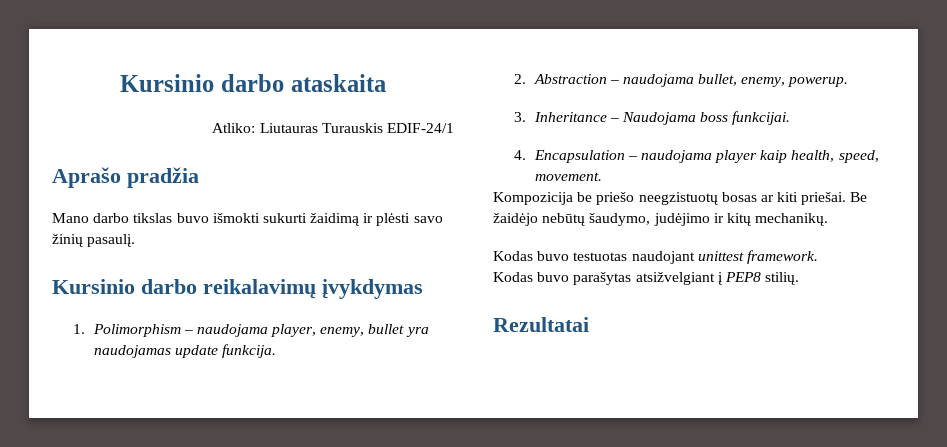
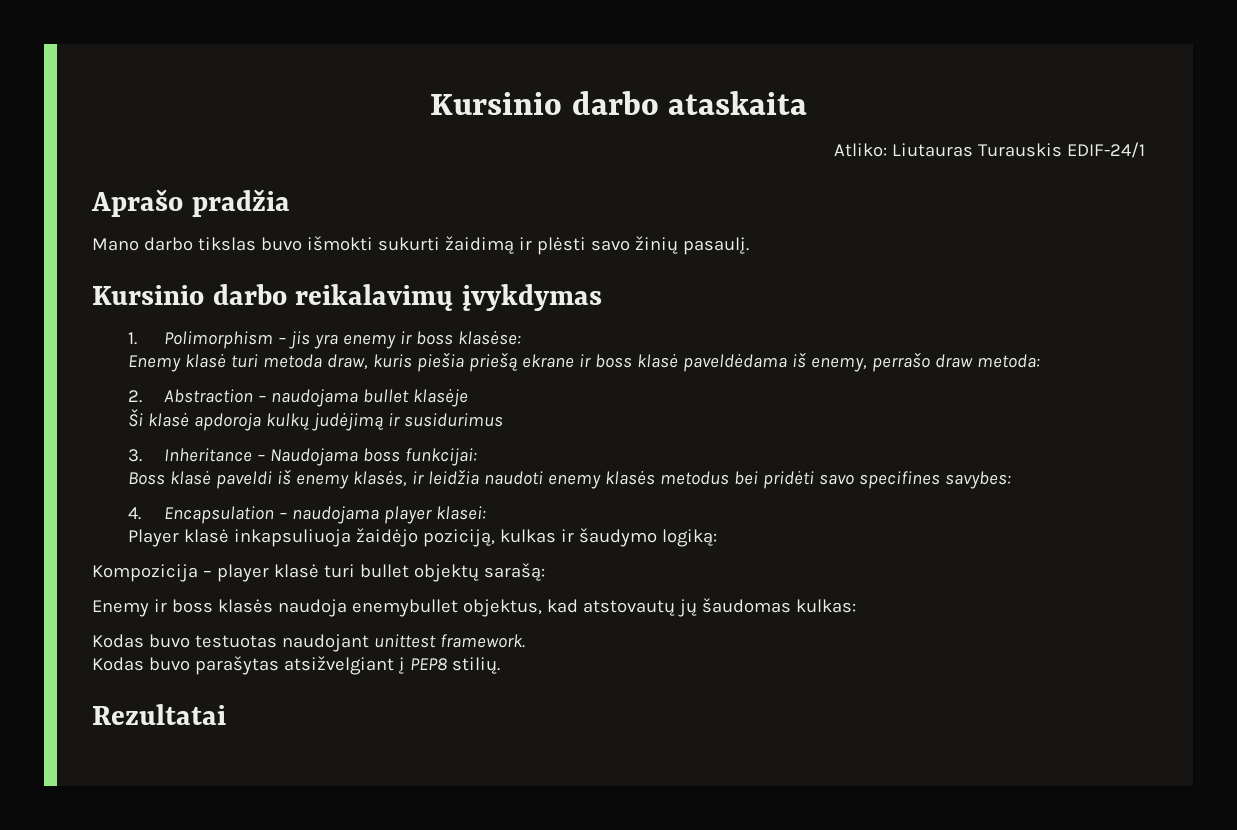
- 1. Polimorphism – naudojama player, enemy, bullet yra naudojamas update funkcija.
- 2. Abstraction – naudojama bullet, enemy, powerup.
+ 1. Polimorphism – jis yra enemy ir boss klasėse:
+ Enemy klasė turi metoda draw, kuris piešia priešą ekrane ir boss klasė paveldėdama iš enemy, perrašo draw metoda:
+ 2. Abstraction – naudojama bullet klasėje
+ Ši klasė apdoroja kulkų judėjimą ir susidurimus
- 3. Inheritance – Naudojama boss funkcijai.
+ 3. Inheritance – Naudojama boss funkcijai:
+ Boss klasė paveldi iš enemy klasės, ir leidžia naudoti enemy klasės metodus bei pridėti savo specifines savybes:
- 4. Encapsulation – naudojama player kaip health, speed, movement.
- Kompozicija be priešo neegzistuotų bosas ar kiti priešai. Be žaidėjo nebūtų šaudymo, judėjimo ir kitų mechanikų.
+ 4. Encapsulation – naudojama player klasei:
+ Player klasė inkapsuliuoja žaidėjo poziciją, kulkas ir šaudymo logiką:
+ Kompozicija – player klasė turi bullet objektų sarašą:
+ Enemy ir boss klasės naudoja enemybullet objektus, kad atstovautų jų šaudomas kulkas:

